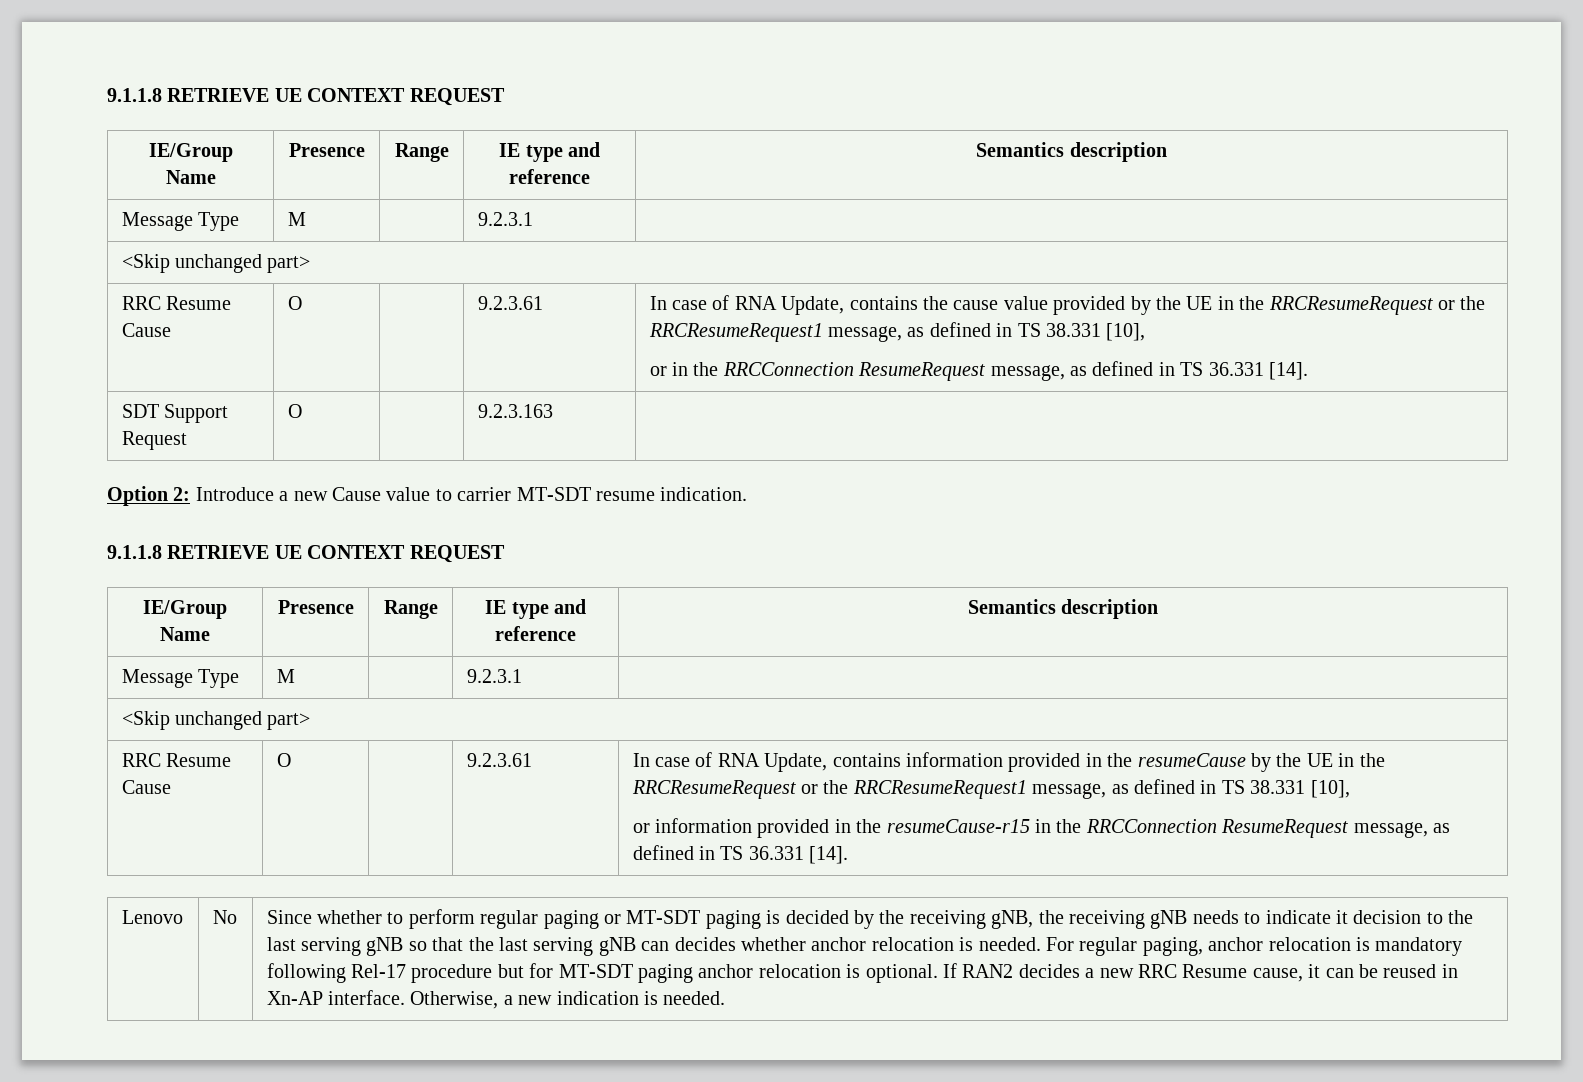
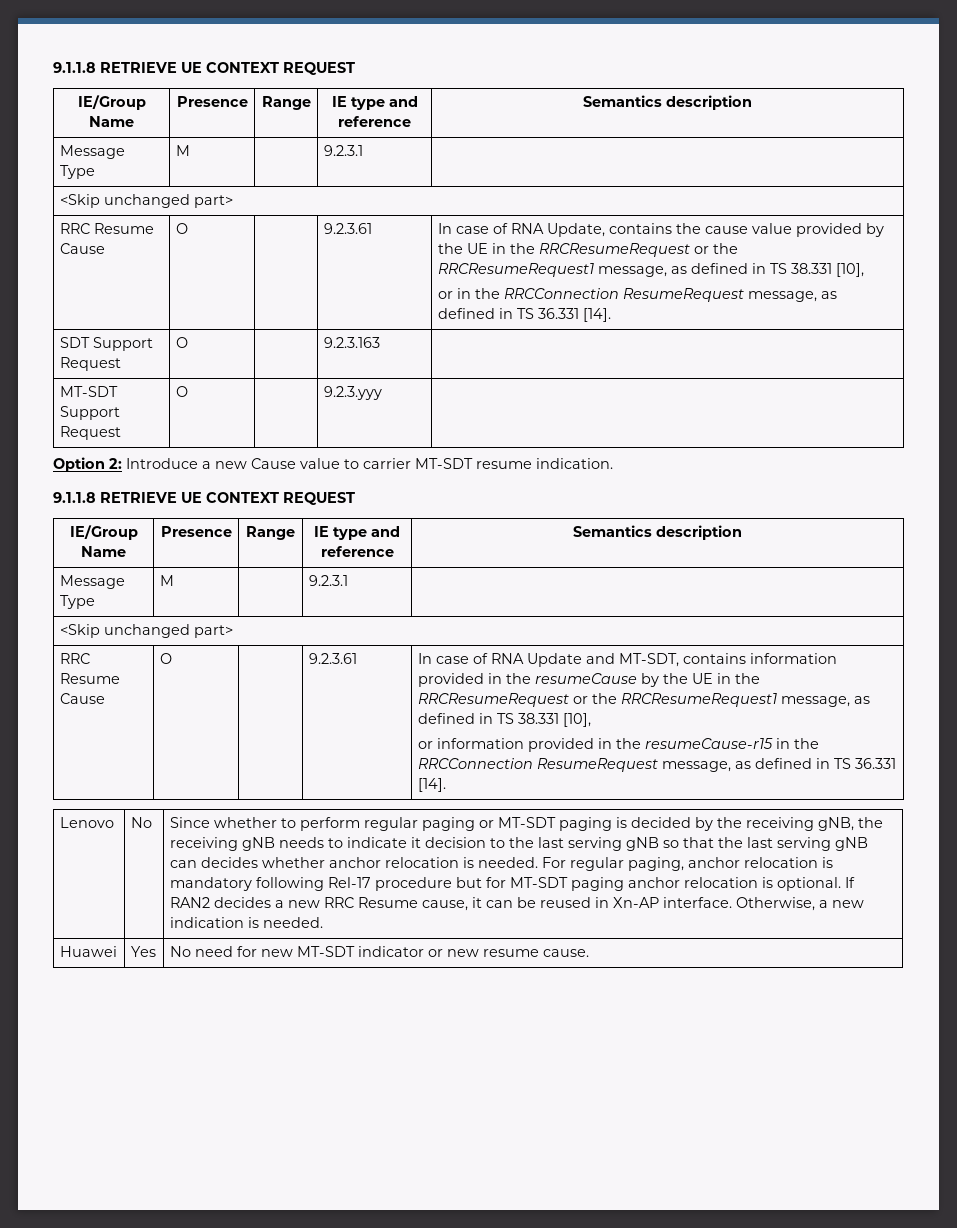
+ MT-SDT Support Request | O | | 9.2.3.yyy |
- In case of RNA Update, contains information provided in the resumeCause by the UE in the RRCResumeRequest or the RRCResumeRequest1 message, as defined in TS 38.331 [10],
+ In case of RNA Update and MT-SDT, contains information provided in the resumeCause by the UE in the RRCResumeRequest or the RRCResumeRequest1 message, as defined in TS 38.331 [10],
+ Huawei | Yes | No need for new MT-SDT indicator or new resume cause.

